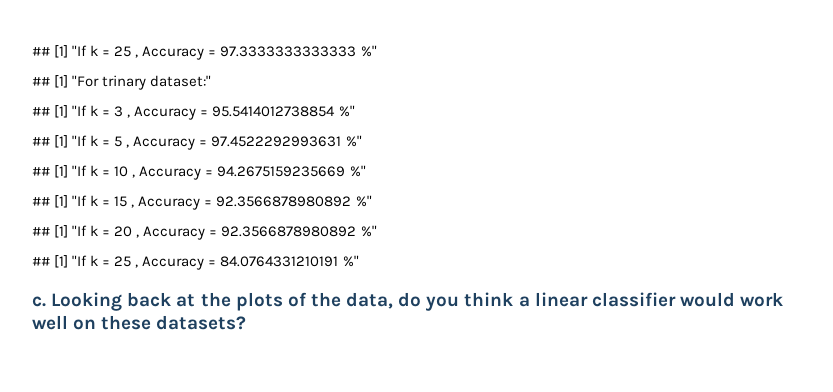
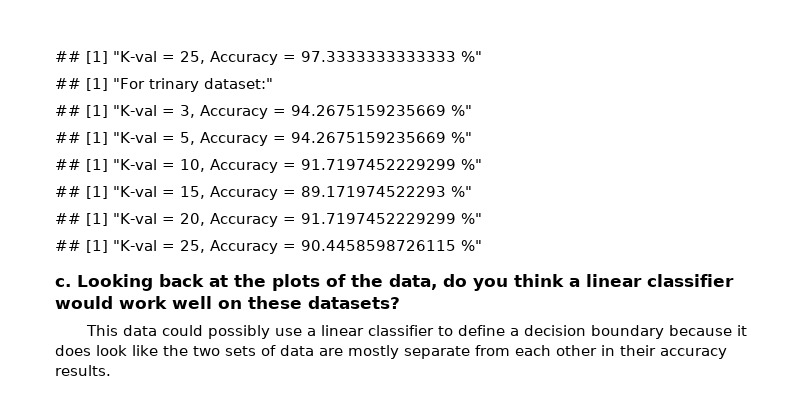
- ## [1] "If k = 25 , Accuracy = 97.3333333333333 %"
+ ## [1] "K-val = 25, Accuracy = 97.3333333333333 %"
- ## [1] "If k = 3 , Accuracy = 95.5414012738854 %"
- ## [1] "If k = 5 , Accuracy = 97.4522292993631 %"
- ## [1] "If k = 10 , Accuracy = 94.2675159235669 %"
- ## [1] "If k = 15 , Accuracy = 92.3566878980892 %"
- ## [1] "If k = 20 , Accuracy = 92.3566878980892 %"
- ## [1] "If k = 25 , Accuracy = 84.0764331210191 %"
+ ## [1] "K-val = 3, Accuracy = 94.2675159235669 %"
+ ## [1] "K-val = 5, Accuracy = 94.2675159235669 %"
+ ## [1] "K-val = 10, Accuracy = 91.7197452229299 %"
+ ## [1] "K-val = 15, Accuracy = 89.171974522293 %"
+ ## [1] "K-val = 20, Accuracy = 91.7197452229299 %"
+ ## [1] "K-val = 25, Accuracy = 90.4458598726115 %"
+ This data could possibly use a linear classifier to define a decision boundary because it does look like the two sets of data are mostly separate from each other in their accuracy results.

